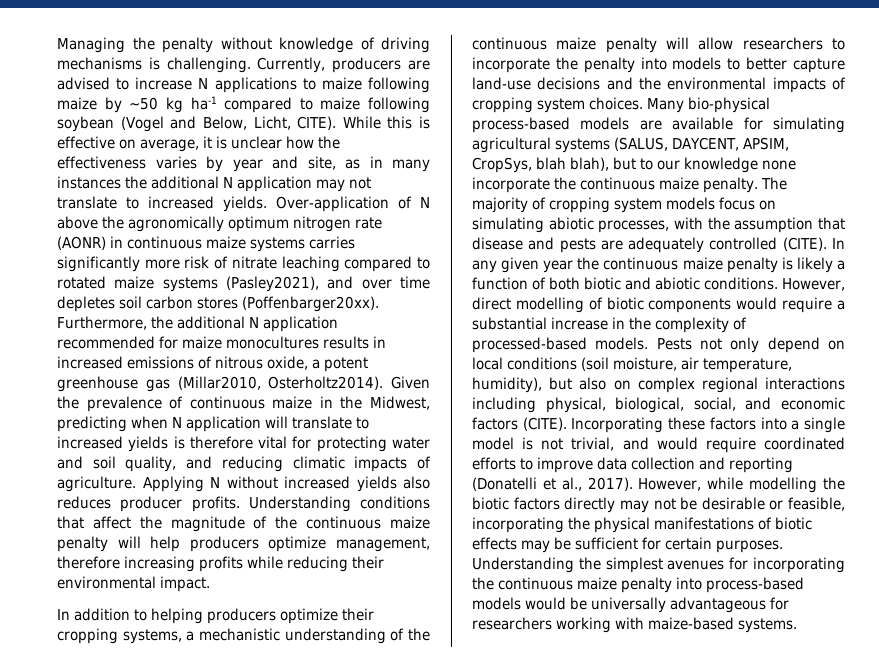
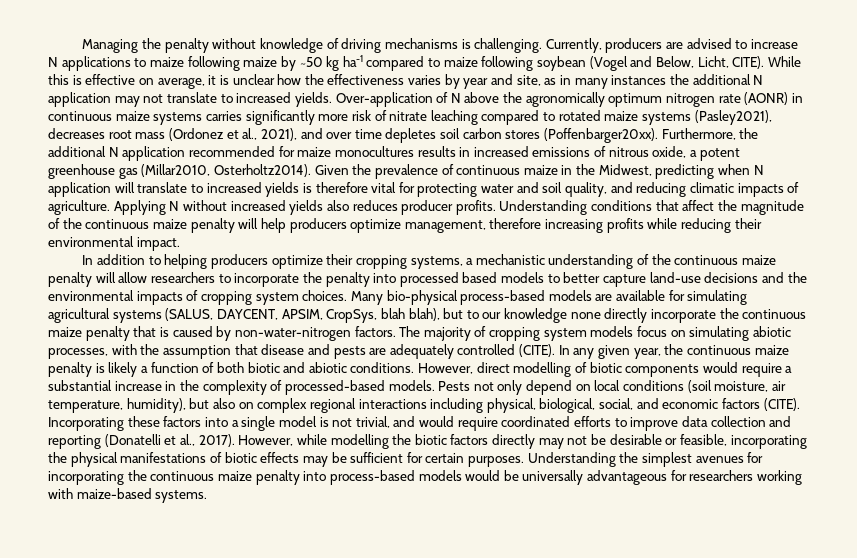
- Over-application of N above the agronomically optimum nitrogen rate (AONR) in continuous maize systems carries significantly more risk of nitrate leaching compared to rotated maize systems (Pasley2021), and over time depletes soil carbon stores (Poffenbarger20xx).
+ Over-application of N above the agronomically optimum nitrogen rate (AONR) in continuous maize systems carries significantly more risk of nitrate leaching compared to rotated maize systems (Pasley2021), decreases root mass (Ordonez et al., 2021), and over time depletes soil carbon stores (Poffenbarger20xx).
- In addition to helping producers optimize their cropping systems, a mechanistic understanding of the continuous maize penalty will allow researchers to incorporate the penalty into models to better capture land-use decisions and the environmental impacts of cropping system choices.
+ In addition to helping producers optimize their cropping systems, a mechanistic understanding of the continuous maize penalty will allow researchers to incorporate the penalty into processed based models to better capture land-use decisions and the environmental impacts of cropping system choices.
- Many bio-physical process-based models are available for simulating agricultural systems (SALUS, DAYCENT, APSIM, CropSys, blah blah), but to our knowledge none incorporate the continuous maize penalty.
+ Many bio-physical process-based models are available for simulating agricultural systems (SALUS, DAYCENT, APSIM, CropSys, blah blah), but to our knowledge none directly incorporate the continuous maize penalty that is caused by non-water-nitrogen factors.
- In any given year the continuous maize penalty is likely a function of both biotic and abiotic conditions.
+ In any given year, the continuous maize penalty is likely a function of both biotic and abiotic conditions.

